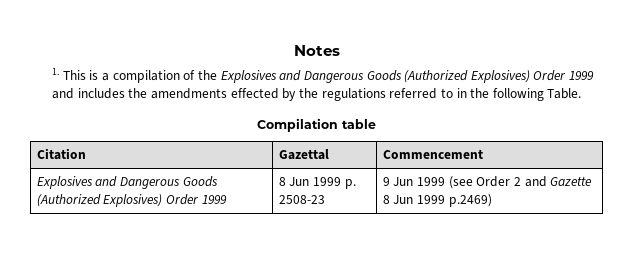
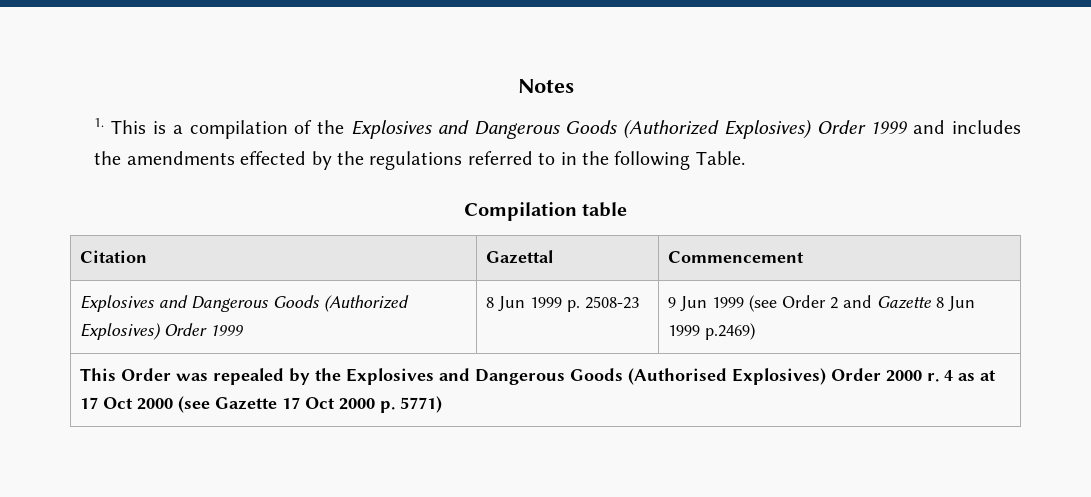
+ This Order was repealed by the Explosives and Dangerous Goods (Authorised Explosives) Order 2000 r. 4 as at 17 Oct 2000 (see Gazette 17 Oct 2000 p. 5771)

